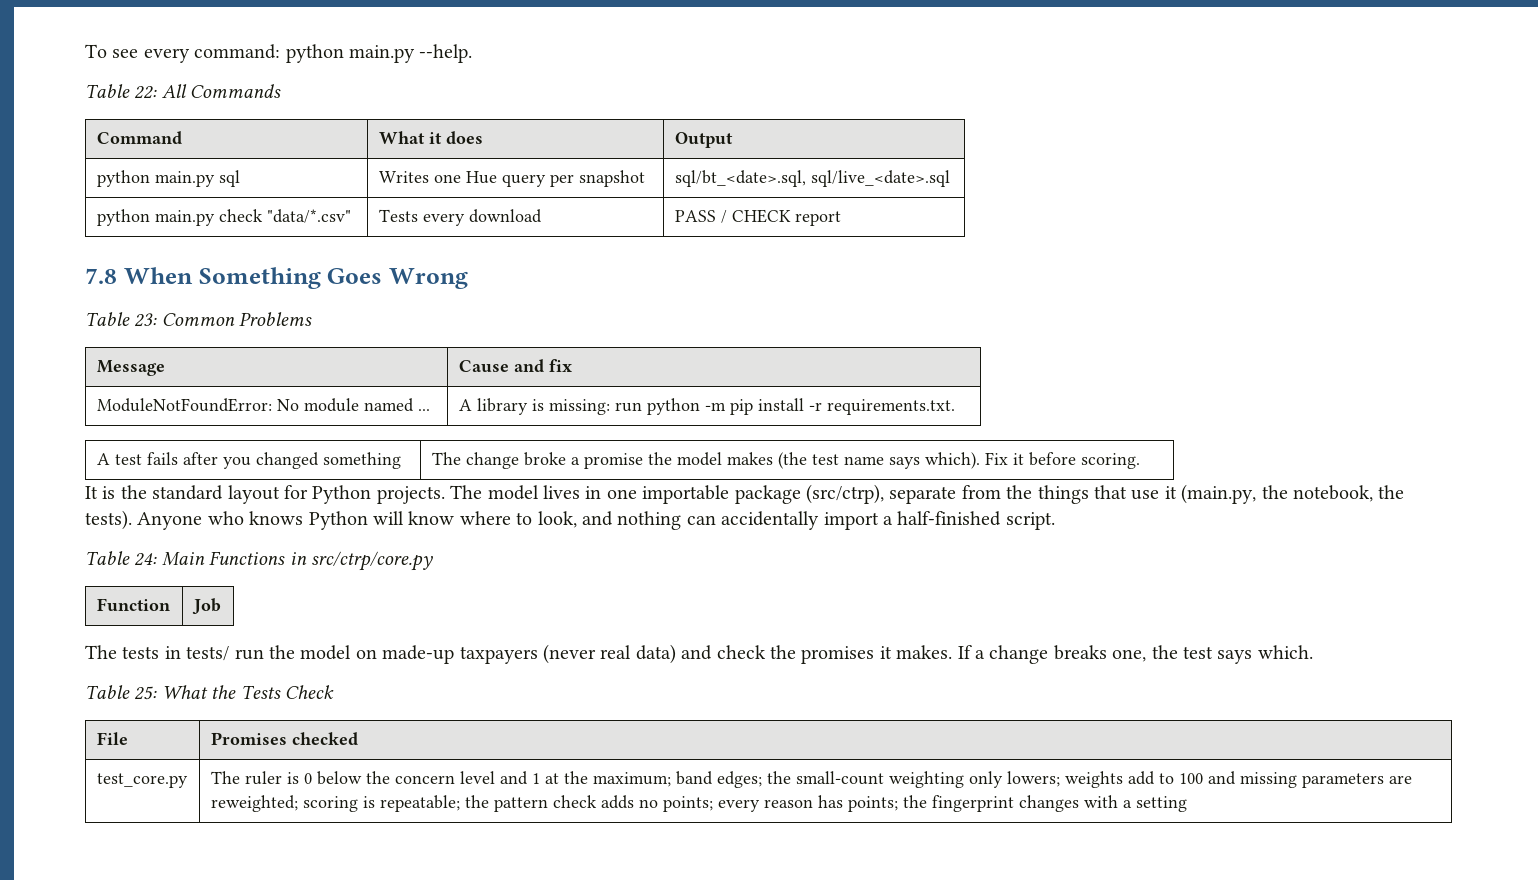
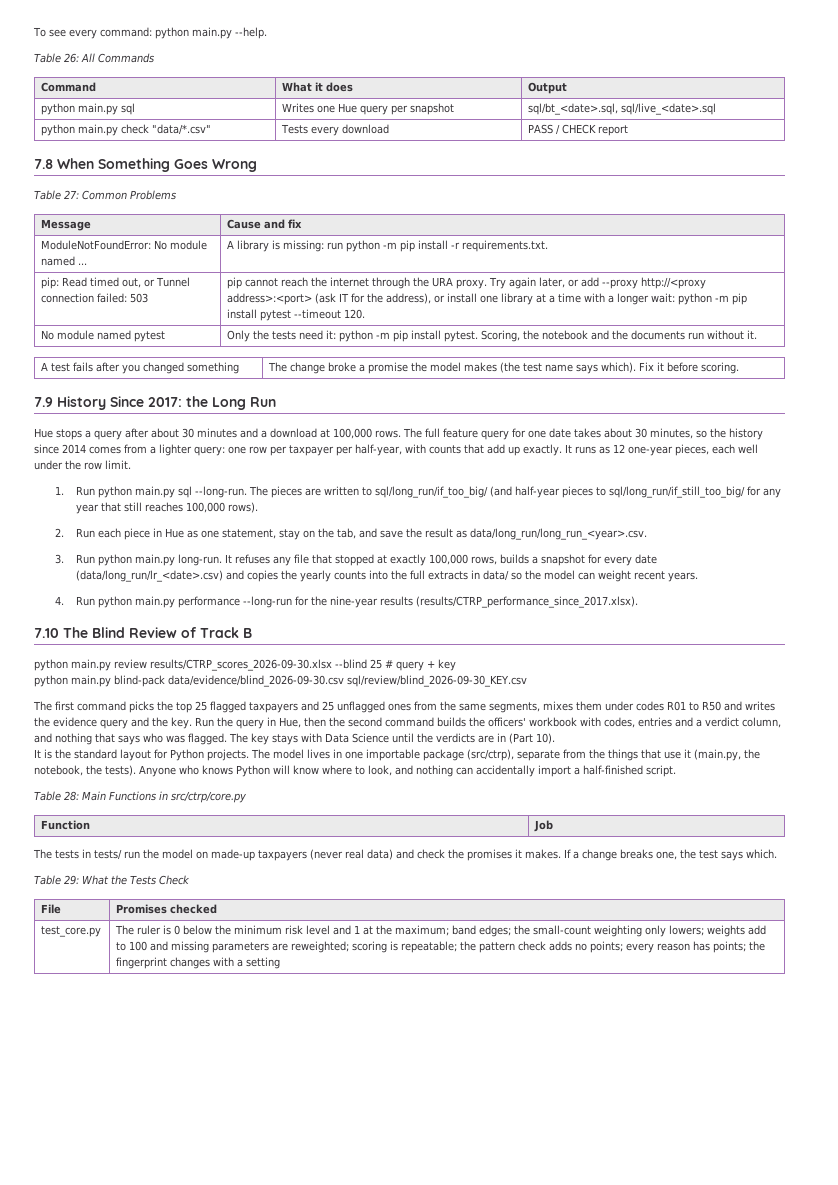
- Table 22: All Commands
+ Table 26: All Commands
- Table 23: Common Problems
+ Table 27: Common Problems
+ pip: Read timed out, or Tunnel connection failed: 503 | pip cannot reach the internet through the URA proxy. Try again later, or add --proxy http://<proxy address>:<port> (ask IT for the address), or install one library at a time with a longer wait: python -m pip install pytest --timeout 120.
+ No module named pytest | Only the tests need it: python -m pip install pytest. Scoring, the notebook and the documents run without it.
+ 7.9 History Since 2017: the Long Run
+ Hue stops a query after about 30 minutes and a download at 100,000 rows. The full feature query for one date takes about 30 minutes, so the history since 2014 comes from a lighter query: one row per taxpayer per half-year, with counts that add up exactly. It runs as 12 one-year pieces, each well under the row limit.
+ 1. Run python main.py sql --long-run. The pieces are written to sql/long_run/if_too_big/ (and half-year pieces to sql/long_run/if_still_too_big/ for any year that still reaches 100,000 rows).
+ 2. Run each piece in Hue as one statement, stay on the tab, and save the result as data/long_run/long_run_<year>.csv.
+ 3. Run python main.py long-run. It refuses any file that stopped at exactly 100,000 rows, builds a snapshot for every date (data/long_run/lr_<date>.csv) and copies the yearly counts into the full extracts in data/ so the model can weight recent years.
+ 4. Run python main.py performance --long-run for the nine-year results (results/CTRP_performance_since_2017.xlsx).
+ 7.10 The Blind Review of Track B
+ python main.py review results/CTRP_scores_2026-09-30.xlsx --blind 25 # query + key
+ python main.py blind-pack data/evidence/blind_2026-09-30.csv sql/review/blind_2026-09-30_KEY.csv
+ The first command picks the top 25 flagged taxpayers and 25 unflagged ones from the same segments, mixes them under codes R01 to R50 and writes the evidence query and the key. Run the query in Hue, then the second command builds the officers' workbook with codes, entries and a verdict column, and nothing that says who was flagged. The key stays with Data Science until the verdicts are in (Part 10).
- Table 24: Main Functions in src/ctrp/core.py
+ Table 28: Main Functions in src/ctrp/core.py
- Table 25: What the Tests Check
+ Table 29: What the Tests Check
- The ruler is 0 below the concern level and 1 at the maximum; band edges; the small-count weighting only lowers; weights add to 100 and missing parameters are reweighted; scoring is repeatable; the pattern check adds no points; every reason has points; the fingerprint changes with a setting
+ The ruler is 0 below the minimum risk level and 1 at the maximum; band edges; the small-count weighting only lowers; weights add to 100 and missing parameters are reweighted; scoring is repeatable; the pattern check adds no points; every reason has points; the fingerprint changes with a setting

